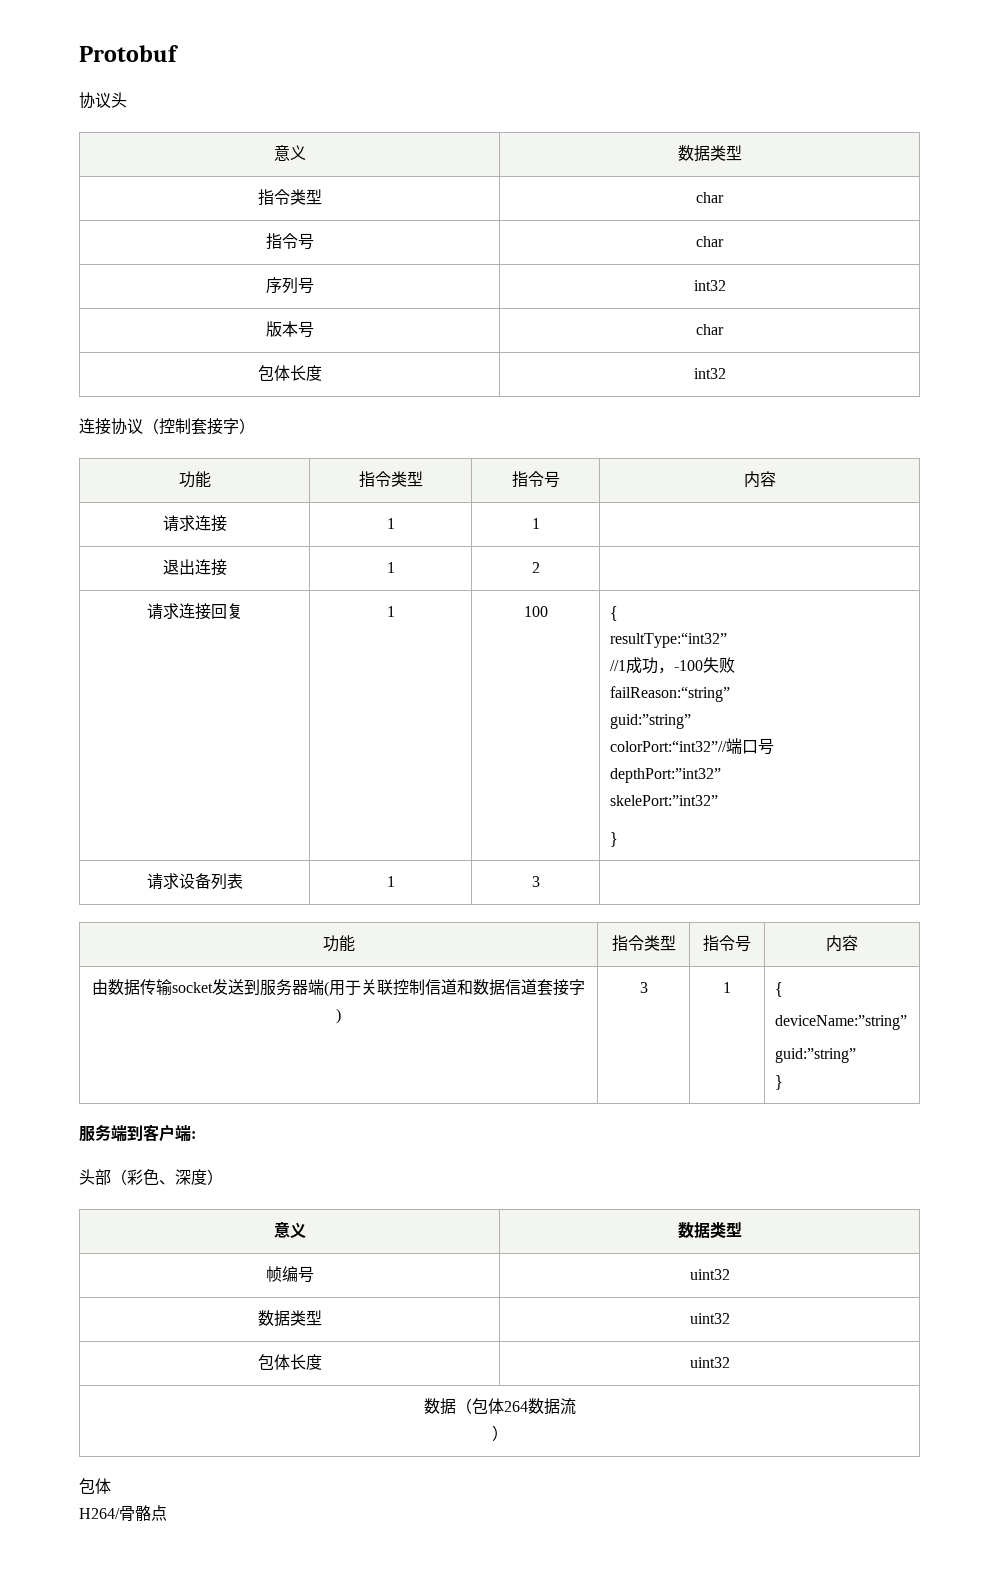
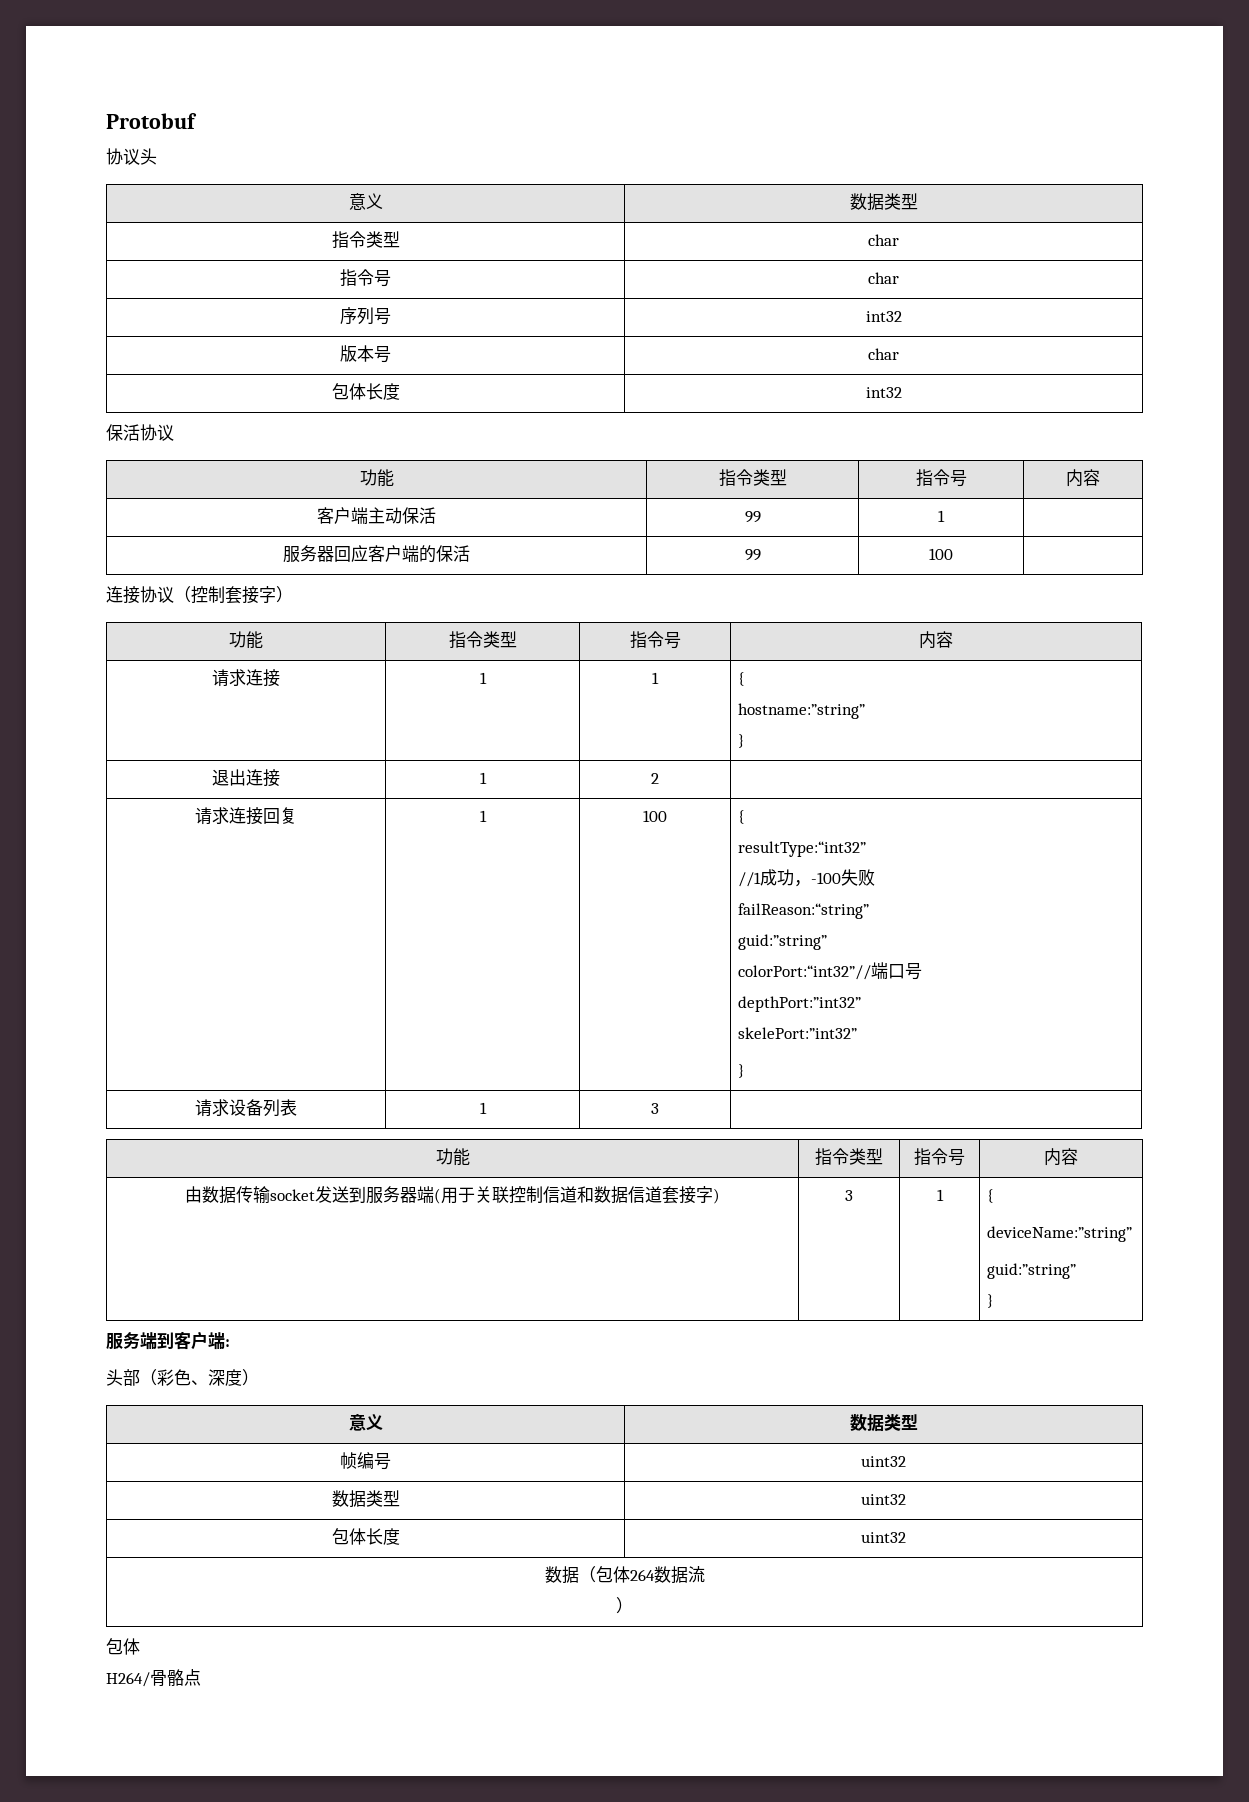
+ 保活协议
+ 功能 | 指令类型 | 指令号 | 内容
+ 客户端主动保活 | 99 | 1 |
+ 服务器回应客户端的保活 | 99 | 100 |
- 请求连接 | 1 | 1 |
+ 请求连接 | 1 | 1 | {
+ hostname:”string”
+ }

